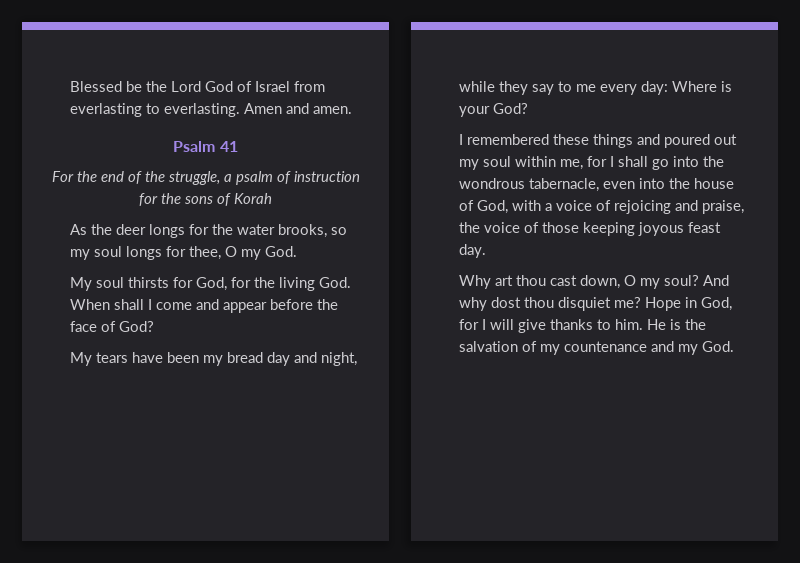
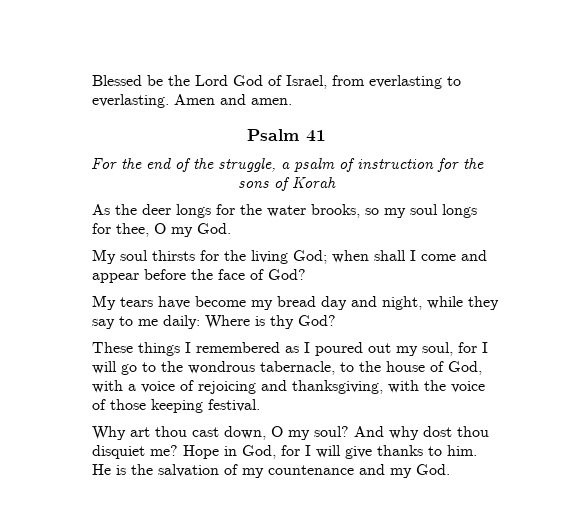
- Blessed be the Lord God of Israel from everlasting to everlasting.
+ Blessed be the Lord God of Israel, from everlasting to everlasting.
- My soul thirsts for God, for the living God. When shall I come and appear before the face of God?
+ My soul thirsts for the living God; when shall I come and appear before the face of God?
- My tears have been my bread day and night, while they say to me every day: Where is your God?
- I remembered these things and poured out my soul within me, for I shall go into the wondrous tabernacle, even into the house of God, with a voice of rejoicing and praise, the voice of those keeping joyous feast day.
+ My tears have become my bread day and night, while they say to me daily: Where is thy God?
+ These things I remembered as I poured out my soul, for I will go to the wondrous tabernacle, to the house of God, with a voice of rejoicing and thanksgiving, with the voice of those keeping festival.

